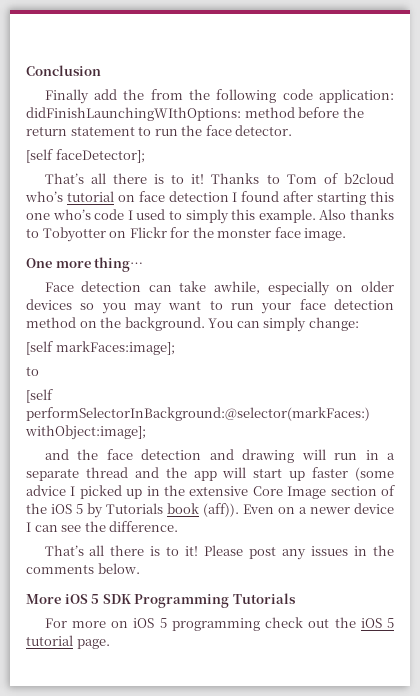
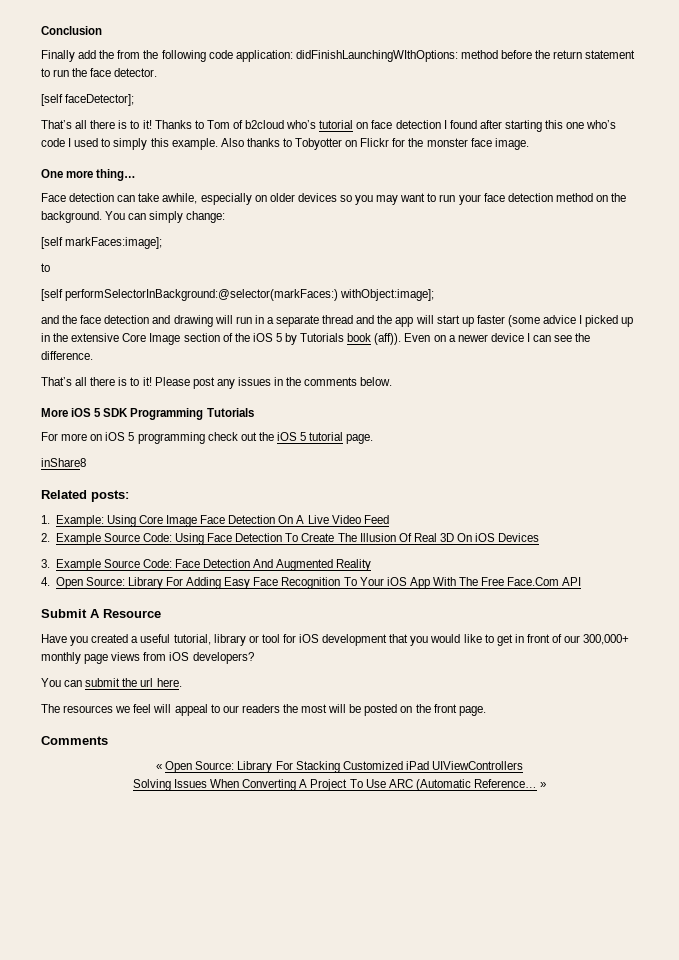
+ inShare8
+ Related posts:
+ 1. Example: Using Core Image Face Detection On A Live Video Feed
+ 2. Example Source Code: Using Face Detection To Create The Illusion Of Real 3D On iOS Devices
+ 3. Example Source Code: Face Detection And Augmented Reality
+ 4. Open Source: Library For Adding Easy Face Recognition To Your iOS App With The Free Face.Com API
+ Submit A Resource
+ Have you created a useful tutorial, library or tool for iOS development that you would like to get in front of our 300,000+ monthly page views from iOS developers?
+ You can submit the url here.
+ The resources we feel will appeal to our readers the most will be posted on the front page.
+ Comments
+ « Open Source: Library For Stacking Customized iPad UIViewControllers
+ Solving Issues When Converting A Project To Use ARC (Automatic Reference… »

